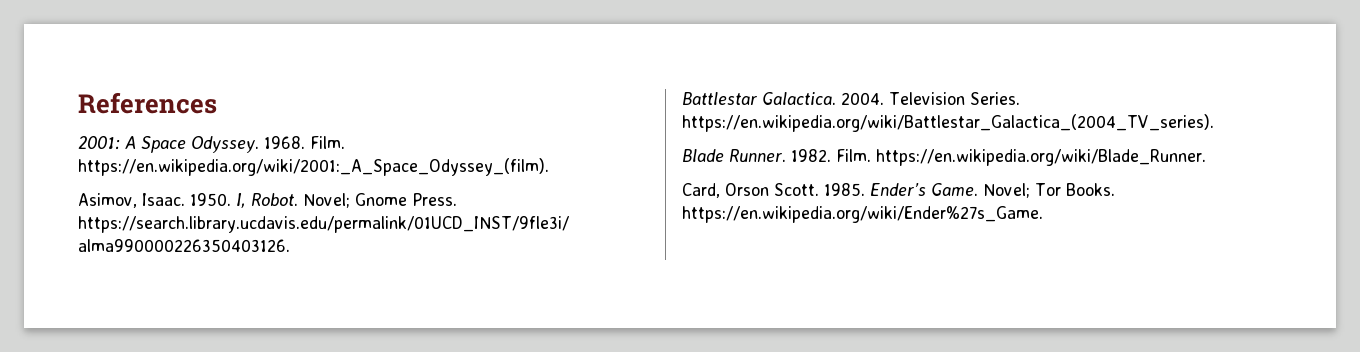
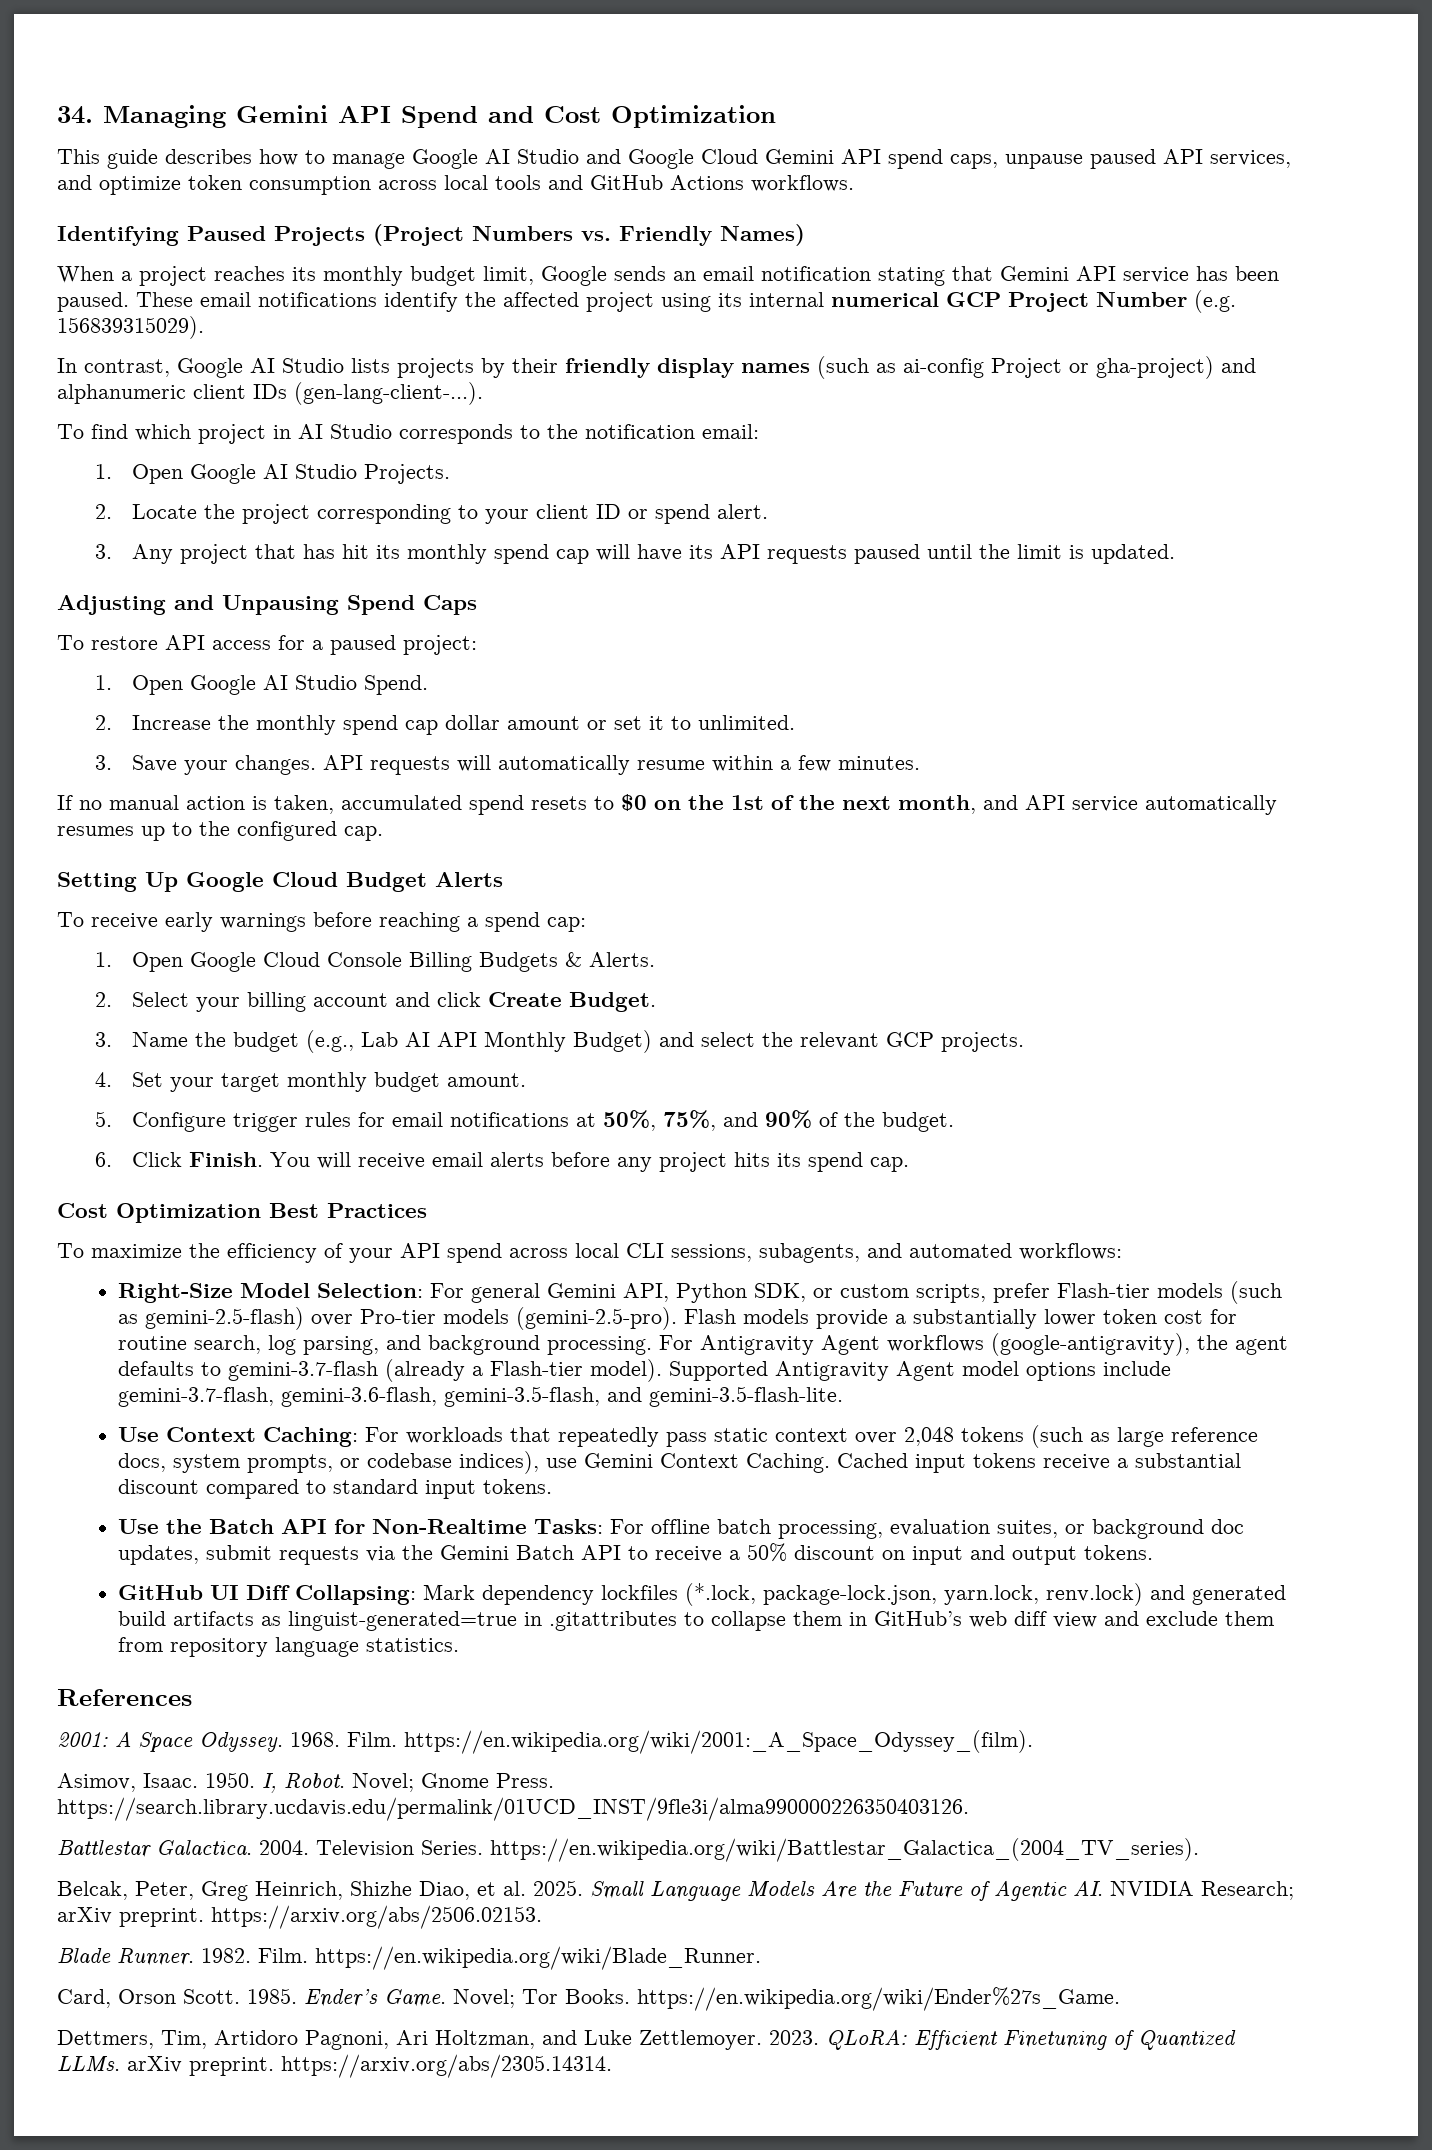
+ 34. Managing Gemini API Spend and Cost Optimization
+ This guide describes how to manage Google AI Studio and Google Cloud Gemini API spend caps, unpause paused API services, and optimize token consumption across local tools and GitHub Actions workflows.
+ Identifying Paused Projects (Project Numbers vs. Friendly Names)
+ When a project reaches its monthly budget limit, Google sends an email notification stating that Gemini API service has been paused. These email notifications identify the affected project using its internal numerical GCP Project Number (e.g. 156839315029).
+ In contrast, Google AI Studio lists projects by their friendly display names (such as ai-config Project or gha-project) and alphanumeric client IDs (gen-lang-client-...).
+ To find which project in AI Studio corresponds to the notification email:
+ 1. Open Google AI Studio Projects.
+ 2. Locate the project corresponding to your client ID or spend alert.
+ 3. Any project that has hit its monthly spend cap will have its API requests paused until the limit is updated.
+ Adjusting and Unpausing Spend Caps
+ To restore API access for a paused project:
+ 1. Open Google AI Studio Spend.
+ 2. Increase the monthly spend cap dollar amount or set it to unlimited.
+ 3. Save your changes. API requests will automatically resume within a few minutes.
+ If no manual action is taken, accumulated spend resets to $0 on the 1st of the next month, and API service automatically resumes up to the configured cap.
+ Setting Up Google Cloud Budget Alerts
+ To receive early warnings before reaching a spend cap:
+ 1. Open Google Cloud Console Billing Budgets & Alerts.
+ 2. Select your billing account and click Create Budget.
+ 3. Name the budget (e.g., Lab AI API Monthly Budget) and select the relevant GCP projects.
+ 4. Set your target monthly budget amount.
+ 5. Configure trigger rules for email notifications at 50%, 75%, and 90% of the budget.
+ 6. Click Finish. You will receive email alerts before any project hits its spend cap.
+ Cost Optimization Best Practices
+ To maximize the efficiency of your API spend across local CLI sessions, subagents, and automated workflows:
+ Right-Size Model Selection: For general Gemini API, Python SDK, or custom scripts, prefer Flash-tier models (such as gemini-2.5-flash) over Pro-tier models (gemini-2.5-pro). Flash models provide a substantially lower token cost for routine search, log parsing, and background processing. For Antigravity Agent workflows (google-antigravity), the agent defaults to gemini-3.7-flash (already a Flash-tier model). Supported Antigravity Agent model options include gemini-3.7-flash, gemini-3.6-flash, gemini-3.5-flash, and gemini-3.5-flash-lite.
+ Use Context Caching: For workloads that repeatedly pass static context over 2,048 tokens (such as large reference docs, system prompts, or codebase indices), use Gemini Context Caching. Cached input tokens receive a substantial discount compared to standard input tokens.
+ Use the Batch API for Non-Realtime Tasks: For offline batch processing, evaluation suites, or background doc updates, submit requests via the Gemini Batch API to receive a 50% discount on input and output tokens.
+ GitHub UI Diff Collapsing: Mark dependency lockfiles (*.lock, package-lock.json, yarn.lock, renv.lock) and generated build artifacts as linguist-generated=true in .gitattributes to collapse them in GitHub’s web diff view and exclude them from repository language statistics.
+ Belcak, Peter, Greg Heinrich, Shizhe Diao, et al. 2025. Small Language Models Are the Future of Agentic AI. NVIDIA Research; arXiv preprint. https://arxiv.org/abs/2506.02153.
+ Dettmers, Tim, Artidoro Pagnoni, Ari Holtzman, and Luke Zettlemoyer. 2023. QLoRA: Efficient Finetuning of Quantized LLMs. arXiv preprint. https://arxiv.org/abs/2305.14314.

